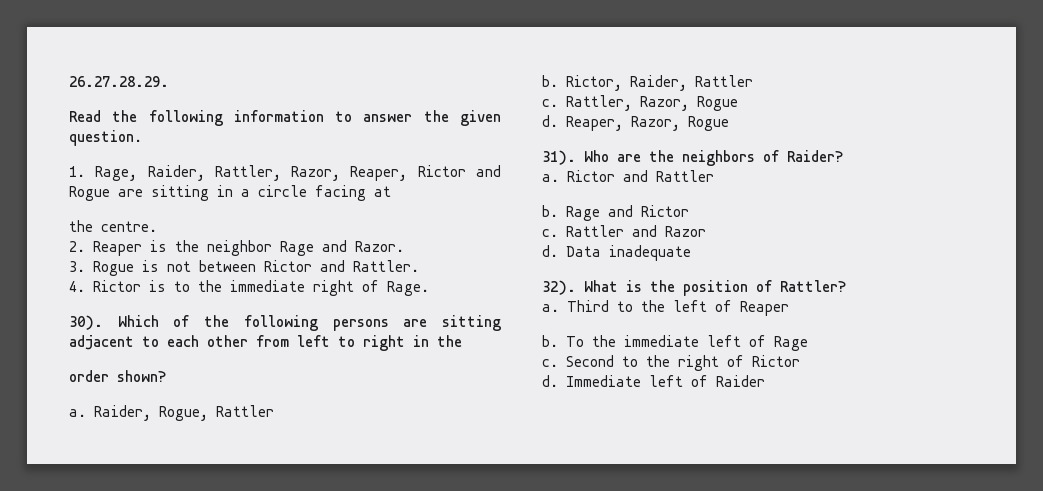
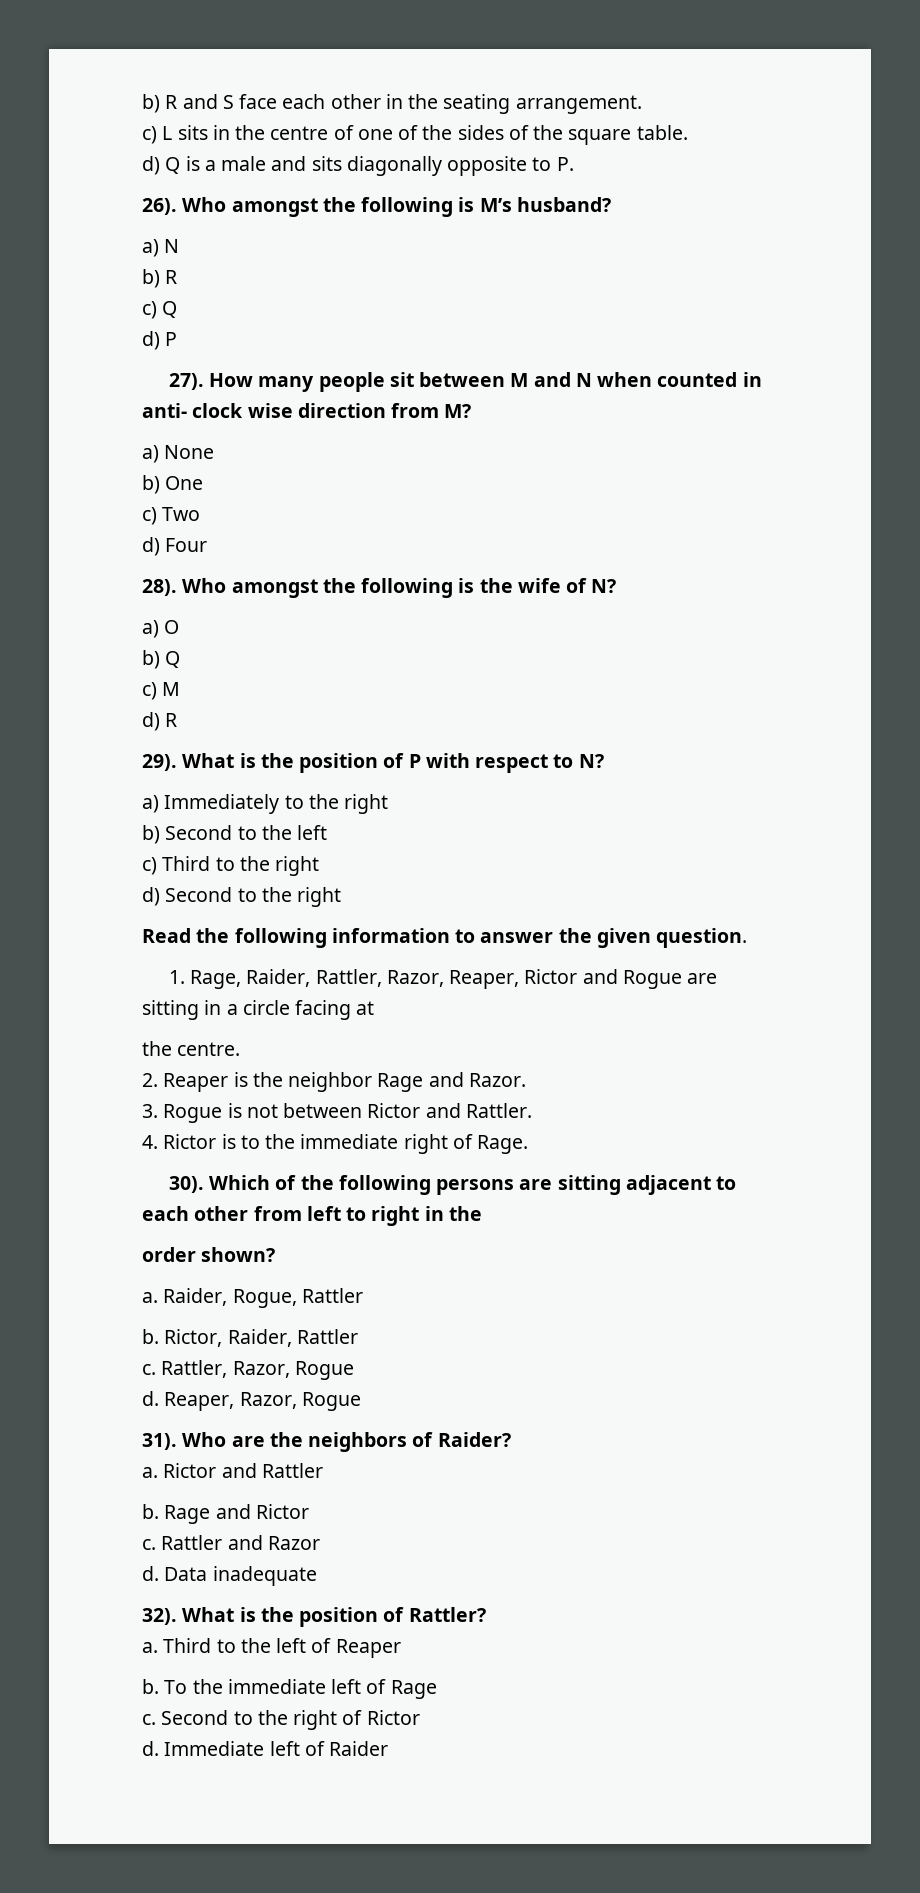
- 26.27.28.29.
+ b) R and S face each other in the seating arrangement.
+ c) L sits in the centre of one of the sides of the square table.
+ d) Q is a male and sits diagonally opposite to P.
+ 26). Who amongst the following is M’s husband?
+ a) N
+ b) R
+ c) Q
+ d) P
+ 27). How many people sit between M and N when counted in anti- clock wise direction from M?
+ a) None
+ b) One
+ c) Two
+ d) Four
+ 28). Who amongst the following is the wife of N?
+ a) O
+ b) Q
+ c) M
+ d) R
+ 29). What is the position of P with respect to N?
+ a) Immediately to the right
+ b) Second to the left
+ c) Third to the right
+ d) Second to the right

